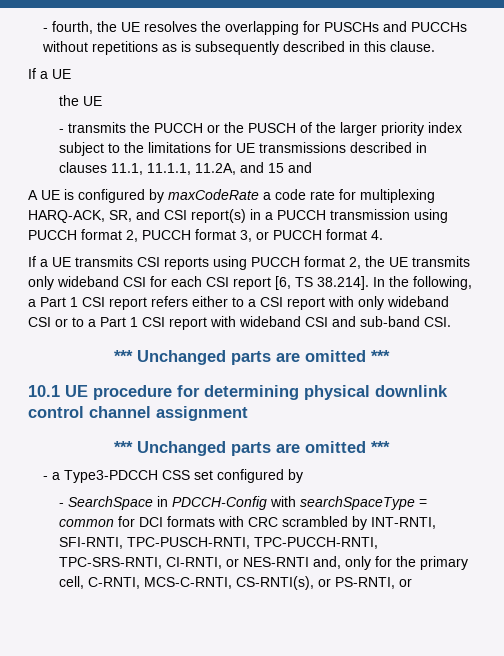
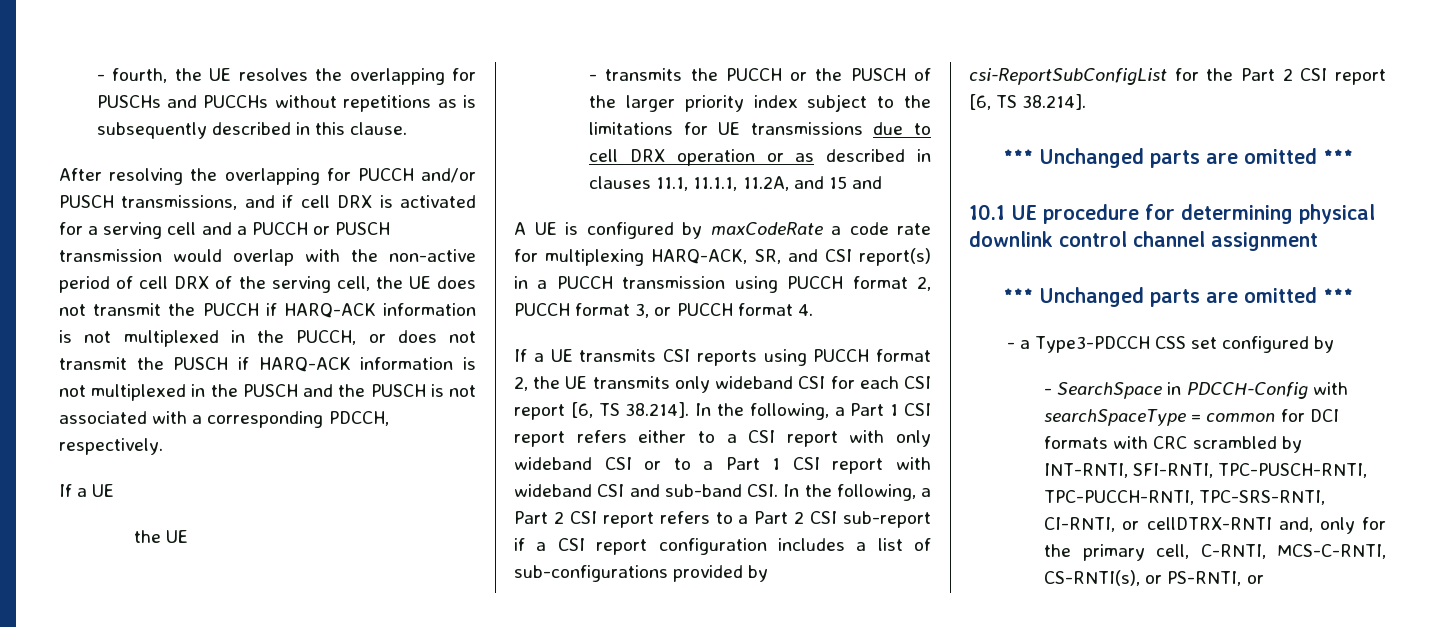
+ After resolving the overlapping for PUCCH and/or PUSCH transmissions, and if cell DRX is activated for a serving cell and a PUCCH or PUSCH transmission would overlap with the non-active period of cell DRX of the serving cell, the UE does not transmit the PUCCH if HARQ-ACK information is not multiplexed in the PUCCH, or does not transmit the PUSCH if HARQ-ACK information is not multiplexed in the PUSCH and the PUSCH is not associated with a corresponding PDCCH, respectively.
- - transmits the PUCCH or the PUSCH of the larger priority index subject to the limitations for UE transmissions described in clauses 11.1, 11.1.1, 11.2A, and 15 and
+ - transmits the PUCCH or the PUSCH of the larger priority index subject to the limitations for UE transmissions due to cell DRX operation or as described in clauses 11.1, 11.1.1, 11.2A, and 15 and
- If a UE transmits CSI reports using PUCCH format 2, the UE transmits only wideband CSI for each CSI report [6, TS 38.214]. In the following, a Part 1 CSI report refers either to a CSI report with only wideband CSI or to a Part 1 CSI report with wideband CSI and sub-band CSI.
+ If a UE transmits CSI reports using PUCCH format 2, the UE transmits only wideband CSI for each CSI report [6, TS 38.214]. In the following, a Part 1 CSI report refers either to a CSI report with only wideband CSI or to a Part 1 CSI report with wideband CSI and sub-band CSI. In the following, a Part 2 CSI report refers to a Part 2 CSI sub-report if a CSI report configuration includes a list of sub-configurations provided by csi-ReportSubConfigList for the Part 2 CSI report [6, TS 38.214].
- - SearchSpace in PDCCH-Config with searchSpaceType = common for DCI formats with CRC scrambled by INT-RNTI, SFI-RNTI, TPC-PUSCH-RNTI, TPC-PUCCH-RNTI, TPC-SRS-RNTI, CI-RNTI, or NES-RNTI and, only for the primary cell, C-RNTI, MCS-C-RNTI, CS-RNTI(s), or PS-RNTI, or
+ - SearchSpace in PDCCH-Config with searchSpaceType = common for DCI formats with CRC scrambled by INT-RNTI, SFI-RNTI, TPC-PUSCH-RNTI, TPC-PUCCH-RNTI, TPC-SRS-RNTI, CI-RNTI, or cellDTRX-RNTI and, only for the primary cell, C-RNTI, MCS-C-RNTI, CS-RNTI(s), or PS-RNTI, or

